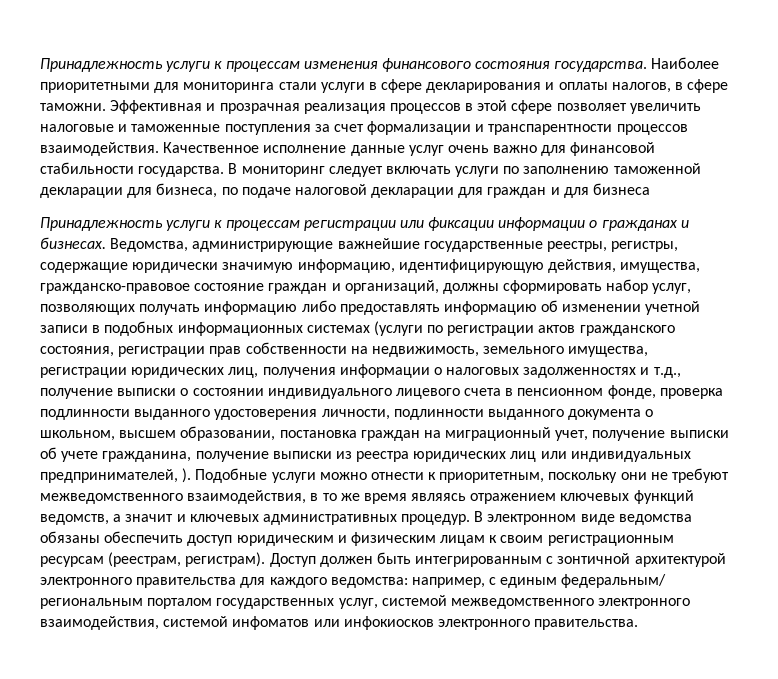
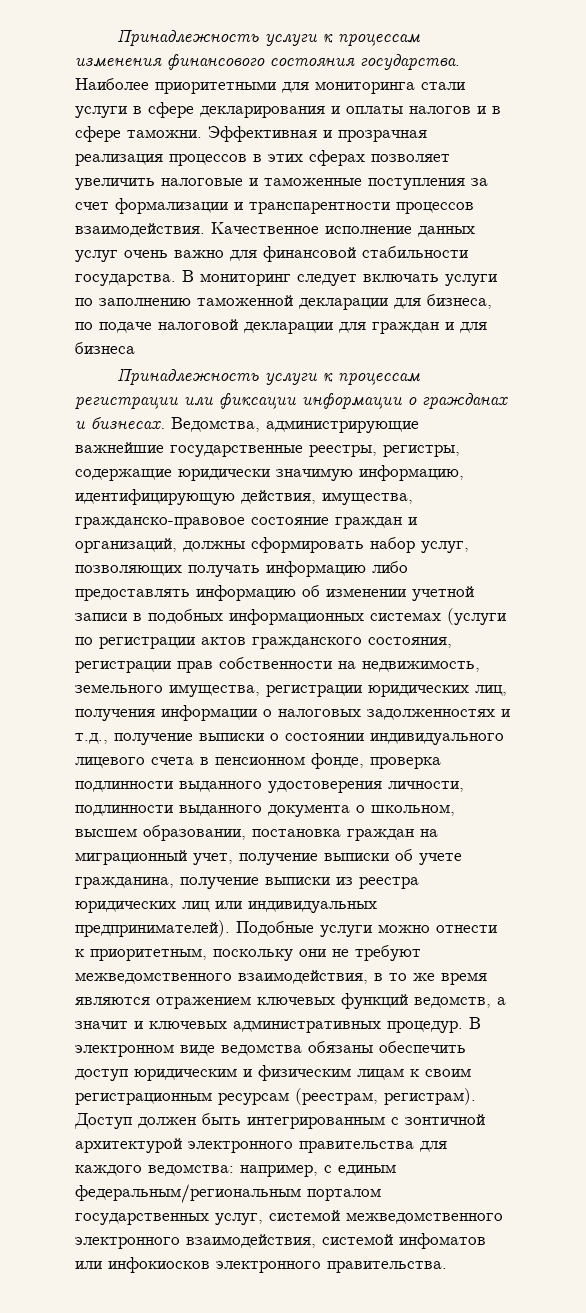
- Наиболее приоритетными для мониторинга стали услуги в сфере декларирования и оплаты налогов, в сфере таможни.
+ Наиболее приоритетными для мониторинга стали услуги в сфере декларирования и оплаты налогов и в сфере таможни.
- Эффективная и прозрачная реализация процессов в этой сфере позволяет увеличить налоговые и таможенные поступления за счет формализации и транспарентности процессов взаимодействия.
+ Эффективная и прозрачная реализация процессов в этих сферах позволяет увеличить налоговые и таможенные поступления за счет формализации и транспарентности процессов взаимодействия.
- Качественное исполнение данные услуг очень важно для финансовой стабильности государства.
+ Качественное исполнение данных услуг очень важно для финансовой стабильности государства.
- Ведомства, администрирующие важнейшие государственные реестры, регистры, содержащие юридически значимую информацию, идентифицирующую действия, имущества, гражданско-правовое состояние граждан и организаций, должны сформировать набор услуг, позволяющих получать информацию либо предоставлять информацию об изменении учетной записи в подобных информационных системах (услуги по регистрации актов гражданского состояния, регистрации прав собственности на недвижимость, земельного имущества, регистрации юридических лиц, получения информации о налоговых задолженностях и т.д., получение выписки о состоянии индивидуального лицевого счета в пенсионном фонде, проверка подлинности выданного удостоверения личности, подлинности выданного документа о школьном, высшем образовании, постановка граждан на миграционный учет, получение выписки об учете гражданина, получение выписки из реестра юридических лиц или индивидуальных предпринимателей, ).
+ Ведомства, администрирующие важнейшие государственные реестры, регистры, содержащие юридически значимую информацию, идентифицирующую действия, имущества, гражданско-правовое состояние граждан и организаций, должны сформировать набор услуг, позволяющих получать информацию либо предоставлять информацию об изменении учетной записи в подобных информационных системах (услуги по регистрации актов гражданского состояния, регистрации прав собственности на недвижимость, земельного имущества, регистрации юридических лиц, получения информации о налоговых задолженностях и т.д., получение выписки о состоянии индивидуального лицевого счета в пенсионном фонде, проверка подлинности выданного удостоверения личности, подлинности выданного документа о школьном, высшем образовании, постановка граждан на миграционный учет, получение выписки об учете гражданина, получение выписки из реестра юридических лиц или индивидуальных предпринимателей).
- Подобные услуги можно отнести к приоритетным, поскольку они не требуют межведомственного взаимодействия, в то же время являясь отражением ключевых функций ведомств, а значит и ключевых административных процедур.
+ Подобные услуги можно отнести к приоритетным, поскольку они не требуют межведомственного взаимодействия, в то же время являются отражением ключевых функций ведомств, а значит и ключевых административных процедур.
- Доступ должен быть интегрированным с зонтичной архитектурой электронного правительства для каждого ведомства: например, с единым федеральным/ региональным порталом государственных услуг, системой межведомственного электронного взаимодействия, системой инфоматов или инфокиосков электронного правительства.
+ Доступ должен быть интегрированным с зонтичной архитектурой электронного правительства для каждого ведомства: например, с единым федеральным/региональным порталом государственных услуг, системой межведомственного электронного взаимодействия, системой инфоматов или инфокиосков электронного правительства.

